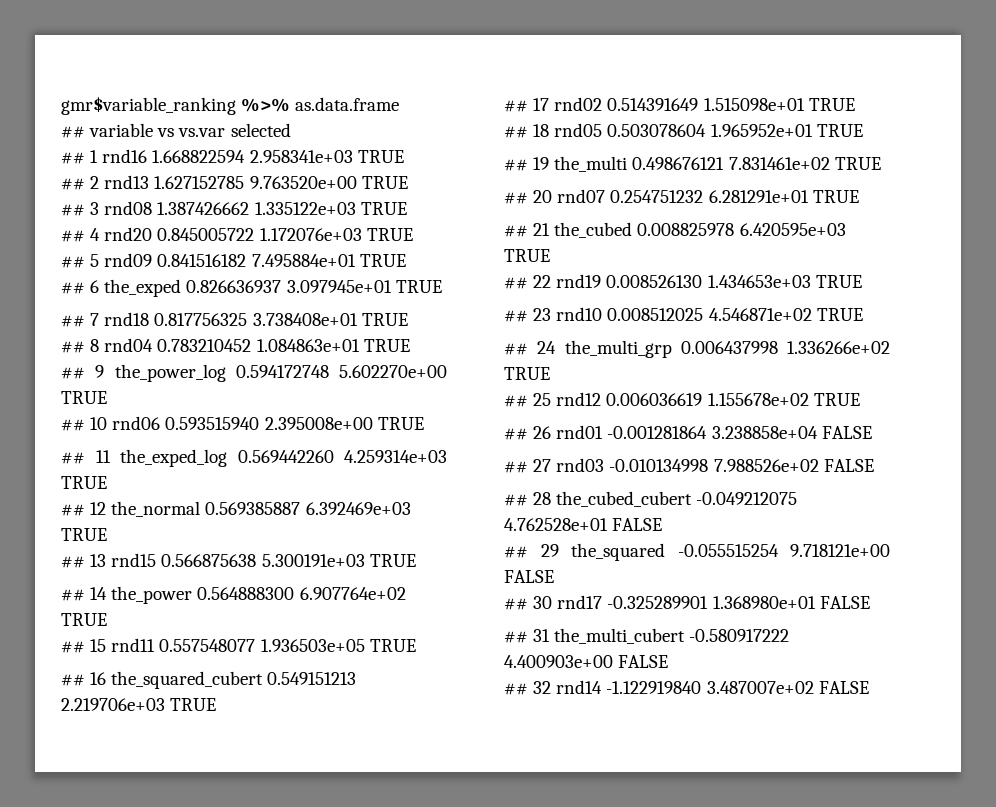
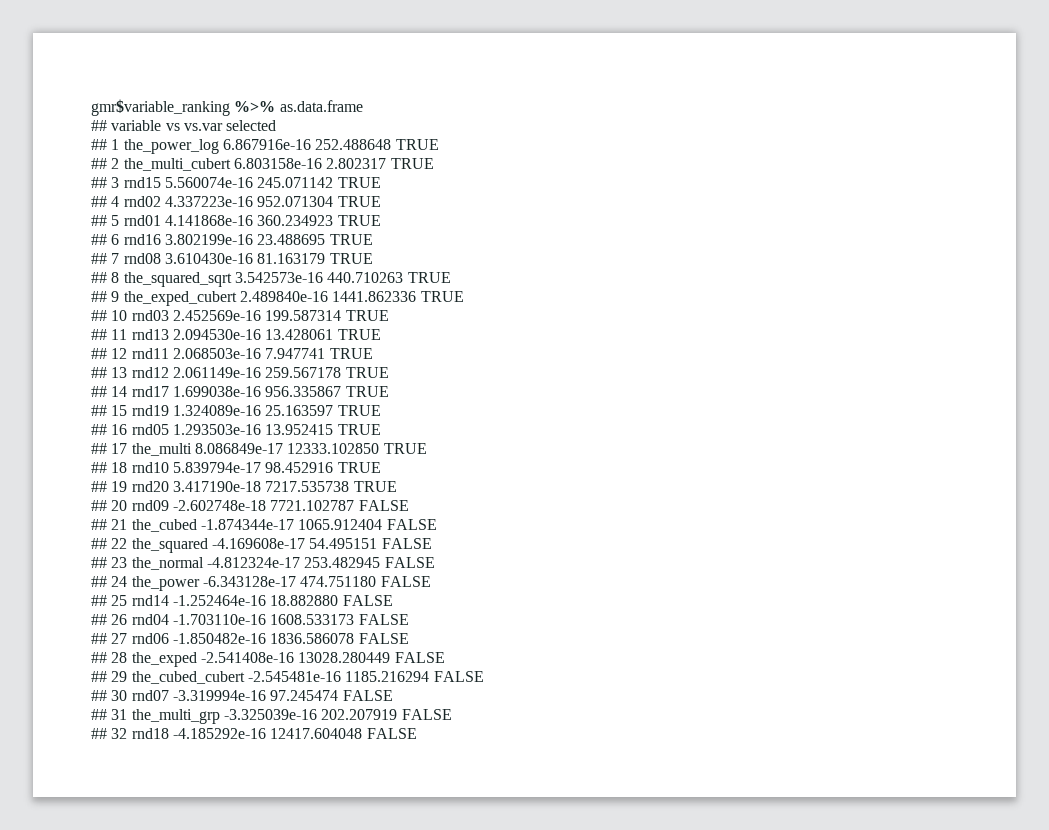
- ## 1 rnd16 1.668822594 2.958341e+03 TRUE
+ ## 1 the_power_log 6.867916e-16 252.488648 TRUE
- ## 2 rnd13 1.627152785 9.763520e+00 TRUE
+ ## 2 the_multi_cubert 6.803158e-16 2.802317 TRUE
- ## 3 rnd08 1.387426662 1.335122e+03 TRUE
+ ## 3 rnd15 5.560074e-16 245.071142 TRUE
- ## 4 rnd20 0.845005722 1.172076e+03 TRUE
+ ## 4 rnd02 4.337223e-16 952.071304 TRUE
- ## 5 rnd09 0.841516182 7.495884e+01 TRUE
+ ## 5 rnd01 4.141868e-16 360.234923 TRUE
- ## 6 the_exped 0.826636937 3.097945e+01 TRUE
+ ## 6 rnd16 3.802199e-16 23.488695 TRUE
- ## 7 rnd18 0.817756325 3.738408e+01 TRUE
+ ## 7 rnd08 3.610430e-16 81.163179 TRUE
- ## 8 rnd04 0.783210452 1.084863e+01 TRUE
+ ## 8 the_squared_sqrt 3.542573e-16 440.710263 TRUE
- ## 9 the_power_log 0.594172748 5.602270e+00 TRUE
+ ## 9 the_exped_cubert 2.489840e-16 1441.862336 TRUE
- ## 10 rnd06 0.593515940 2.395008e+00 TRUE
+ ## 10 rnd03 2.452569e-16 199.587314 TRUE
- ## 11 the_exped_log 0.569442260 4.259314e+03 TRUE
+ ## 11 rnd13 2.094530e-16 13.428061 TRUE
- ## 12 the_normal 0.569385887 6.392469e+03 TRUE
+ ## 12 rnd11 2.068503e-16 7.947741 TRUE
- ## 13 rnd15 0.566875638 5.300191e+03 TRUE
+ ## 13 rnd12 2.061149e-16 259.567178 TRUE
- ## 14 the_power 0.564888300 6.907764e+02 TRUE
+ ## 14 rnd17 1.699038e-16 956.335867 TRUE
- ## 15 rnd11 0.557548077 1.936503e+05 TRUE
+ ## 15 rnd19 1.324089e-16 25.163597 TRUE
- ## 16 the_squared_cubert 0.549151213 2.219706e+03 TRUE
+ ## 16 rnd05 1.293503e-16 13.952415 TRUE
- ## 17 rnd02 0.514391649 1.515098e+01 TRUE
+ ## 17 the_multi 8.086849e-17 12333.102850 TRUE
- ## 18 rnd05 0.503078604 1.965952e+01 TRUE
+ ## 18 rnd10 5.839794e-17 98.452916 TRUE
- ## 19 the_multi 0.498676121 7.831461e+02 TRUE
+ ## 19 rnd20 3.417190e-18 7217.535738 TRUE
- ## 20 rnd07 0.254751232 6.281291e+01 TRUE
+ ## 20 rnd09 -2.602748e-18 7721.102787 FALSE
- ## 21 the_cubed 0.008825978 6.420595e+03 TRUE
+ ## 21 the_cubed -1.874344e-17 1065.912404 FALSE
- ## 22 rnd19 0.008526130 1.434653e+03 TRUE
- ## 23 rnd10 0.008512025 4.546871e+02 TRUE
- ## 24 the_multi_grp 0.006437998 1.336266e+02 TRUE
- ## 25 rnd12 0.006036619 1.155678e+02 TRUE
+ ## 22 the_squared -4.169608e-17 54.495151 FALSE
+ ## 23 the_normal -4.812324e-17 253.482945 FALSE
+ ## 24 the_power -6.343128e-17 474.751180 FALSE
+ ## 25 rnd14 -1.252464e-16 18.882880 FALSE
- ## 26 rnd01 -0.001281864 3.238858e+04 FALSE
+ ## 26 rnd04 -1.703110e-16 1608.533173 FALSE
- ## 27 rnd03 -0.010134998 7.988526e+02 FALSE
+ ## 27 rnd06 -1.850482e-16 1836.586078 FALSE
- ## 28 the_cubed_cubert -0.049212075 4.762528e+01 FALSE
+ ## 28 the_exped -2.541408e-16 13028.280449 FALSE
- ## 29 the_squared -0.055515254 9.718121e+00 FALSE
+ ## 29 the_cubed_cubert -2.545481e-16 1185.216294 FALSE
- ## 30 rnd17 -0.325289901 1.368980e+01 FALSE
+ ## 30 rnd07 -3.319994e-16 97.245474 FALSE
- ## 31 the_multi_cubert -0.580917222 4.400903e+00 FALSE
+ ## 31 the_multi_grp -3.325039e-16 202.207919 FALSE
- ## 32 rnd14 -1.122919840 3.487007e+02 FALSE
+ ## 32 rnd18 -4.185292e-16 12417.604048 FALSE

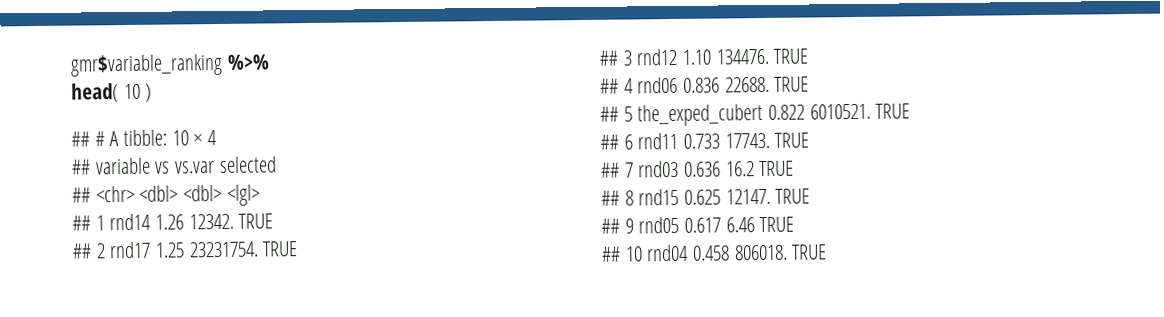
- gmr$variable_ranking %>% as.data.frame
+ gmr$variable_ranking %>%
+ head( 10 )
+ ## # A tibble: 10 × 4
+ ## <chr> <dbl> <dbl> <lgl>
- ## 1 the_power_log 6.867916e-16 252.488648 TRUE
+ ## 1 rnd14 1.26 12342. TRUE
- ## 2 the_multi_cubert 6.803158e-16 2.802317 TRUE
+ ## 2 rnd17 1.25 23231754. TRUE
- ## 3 rnd15 5.560074e-16 245.071142 TRUE
+ ## 3 rnd12 1.10 134476. TRUE
- ## 4 rnd02 4.337223e-16 952.071304 TRUE
+ ## 4 rnd06 0.836 22688. TRUE
- ## 5 rnd01 4.141868e-16 360.234923 TRUE
+ ## 5 the_exped_cubert 0.822 6010521. TRUE
- ## 6 rnd16 3.802199e-16 23.488695 TRUE
+ ## 6 rnd11 0.733 17743. TRUE
- ## 7 rnd08 3.610430e-16 81.163179 TRUE
+ ## 7 rnd03 0.636 16.2 TRUE
- ## 8 the_squared_sqrt 3.542573e-16 440.710263 TRUE
+ ## 8 rnd15 0.625 12147. TRUE
- ## 9 the_exped_cubert 2.489840e-16 1441.862336 TRUE
+ ## 9 rnd05 0.617 6.46 TRUE
- ## 10 rnd03 2.452569e-16 199.587314 TRUE
- ## 11 rnd13 2.094530e-16 13.428061 TRUE
- ## 12 rnd11 2.068503e-16 7.947741 TRUE
- ## 13 rnd12 2.061149e-16 259.567178 TRUE
- ## 14 rnd17 1.699038e-16 956.335867 TRUE
- ## 15 rnd19 1.324089e-16 25.163597 TRUE
- ## 16 rnd05 1.293503e-16 13.952415 TRUE
- ## 17 the_multi 8.086849e-17 12333.102850 TRUE
- ## 18 rnd10 5.839794e-17 98.452916 TRUE
- ## 19 rnd20 3.417190e-18 7217.535738 TRUE
- ## 20 rnd09 -2.602748e-18 7721.102787 FALSE
- ## 21 the_cubed -1.874344e-17 1065.912404 FALSE
- ## 22 the_squared -4.169608e-17 54.495151 FALSE
- ## 23 the_normal -4.812324e-17 253.482945 FALSE
- ## 24 the_power -6.343128e-17 474.751180 FALSE
- ## 25 rnd14 -1.252464e-16 18.882880 FALSE
- ## 26 rnd04 -1.703110e-16 1608.533173 FALSE
- ## 27 rnd06 -1.850482e-16 1836.586078 FALSE
- ## 28 the_exped -2.541408e-16 13028.280449 FALSE
- ## 29 the_cubed_cubert -2.545481e-16 1185.216294 FALSE
- ## 30 rnd07 -3.319994e-16 97.245474 FALSE
- ## 31 the_multi_grp -3.325039e-16 202.207919 FALSE
- ## 32 rnd18 -4.185292e-16 12417.604048 FALSE
+ ## 10 rnd04 0.458 806018. TRUE

